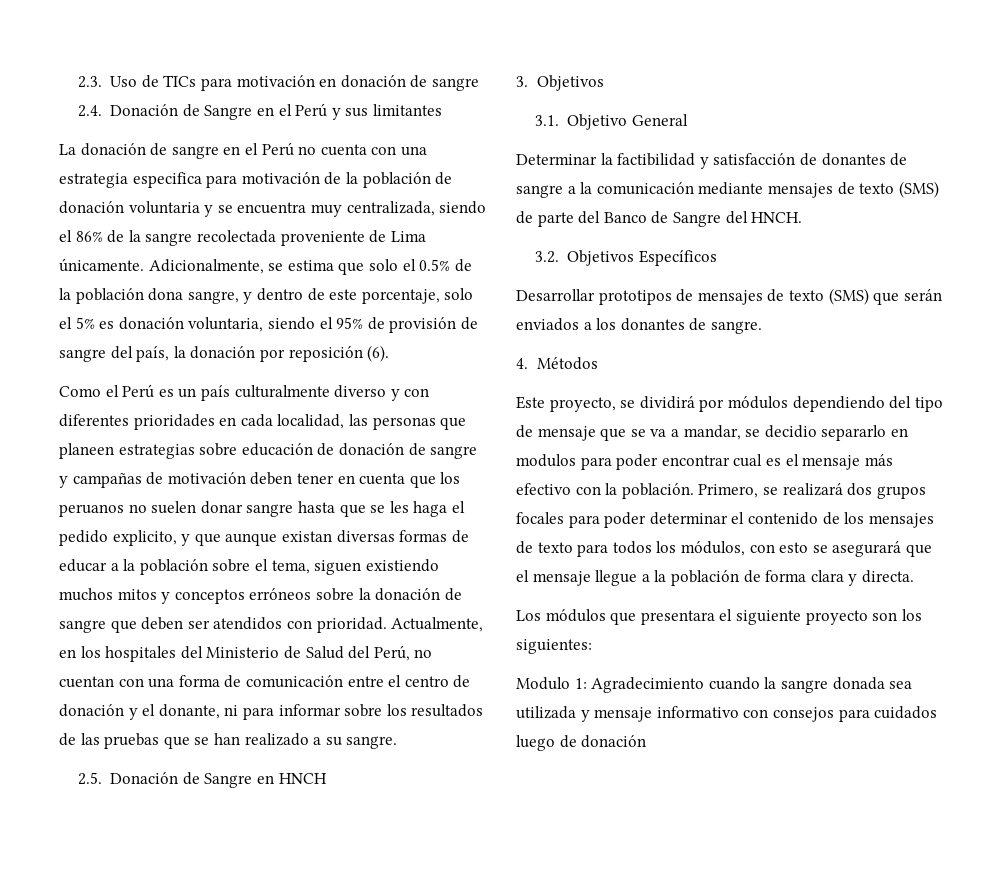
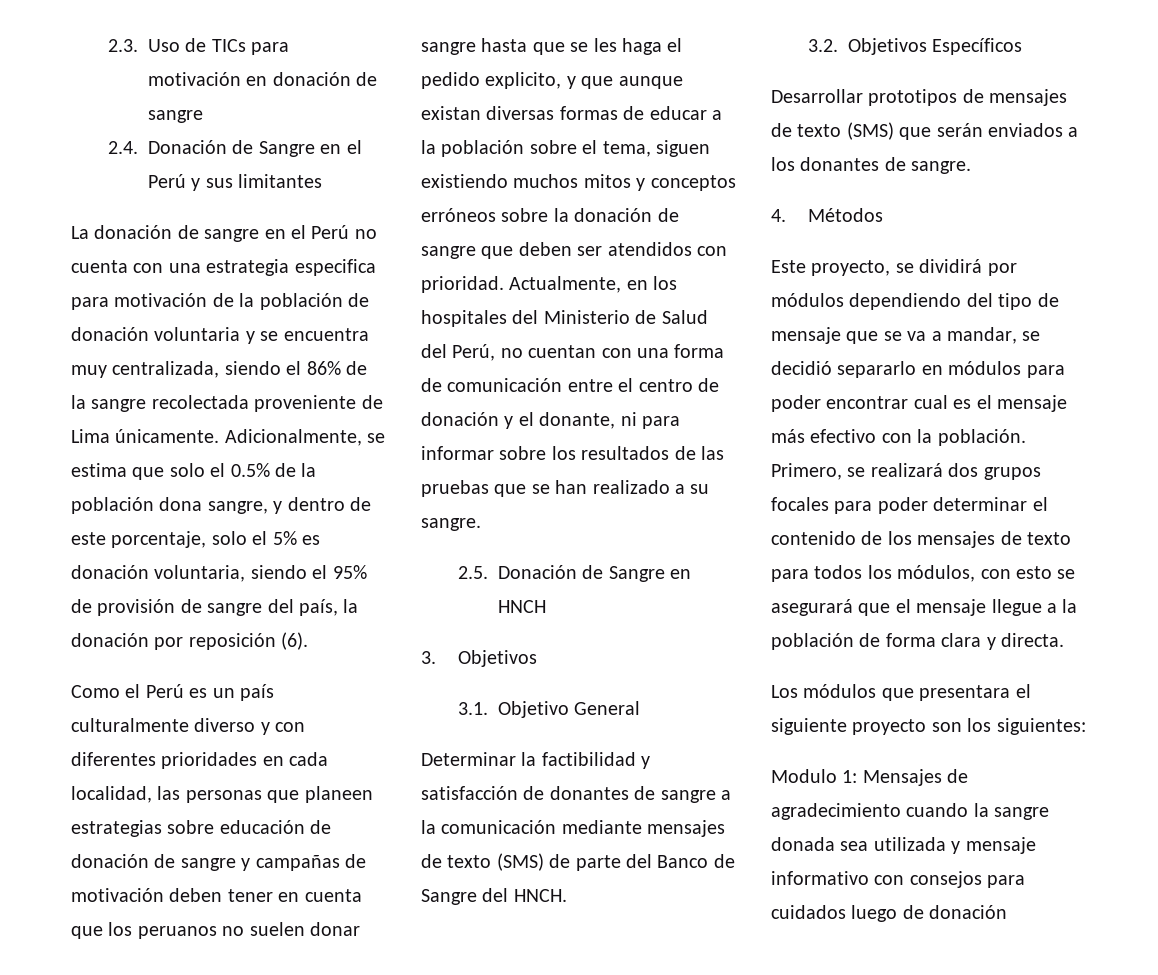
- Este proyecto, se dividirá por módulos dependiendo del tipo de mensaje que se va a mandar, se decidio separarlo en modulos para poder encontrar cual es el mensaje más efectivo con la población.
+ Este proyecto, se dividirá por módulos dependiendo del tipo de mensaje que se va a mandar, se decidió separarlo en módulos para poder encontrar cual es el mensaje más efectivo con la población.
- Modulo 1: Agradecimiento cuando la sangre donada sea utilizada y mensaje informativo con consejos para cuidados luego de donación
+ Modulo 1: Mensajes de agradecimiento cuando la sangre donada sea utilizada y mensaje informativo con consejos para cuidados luego de donación

